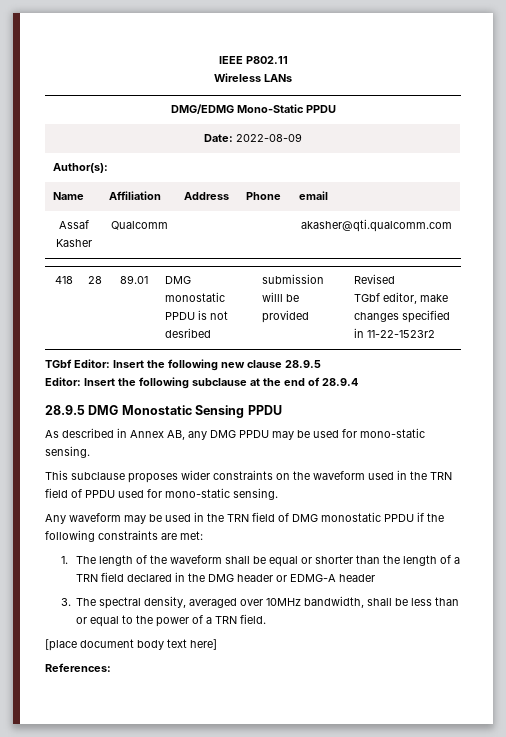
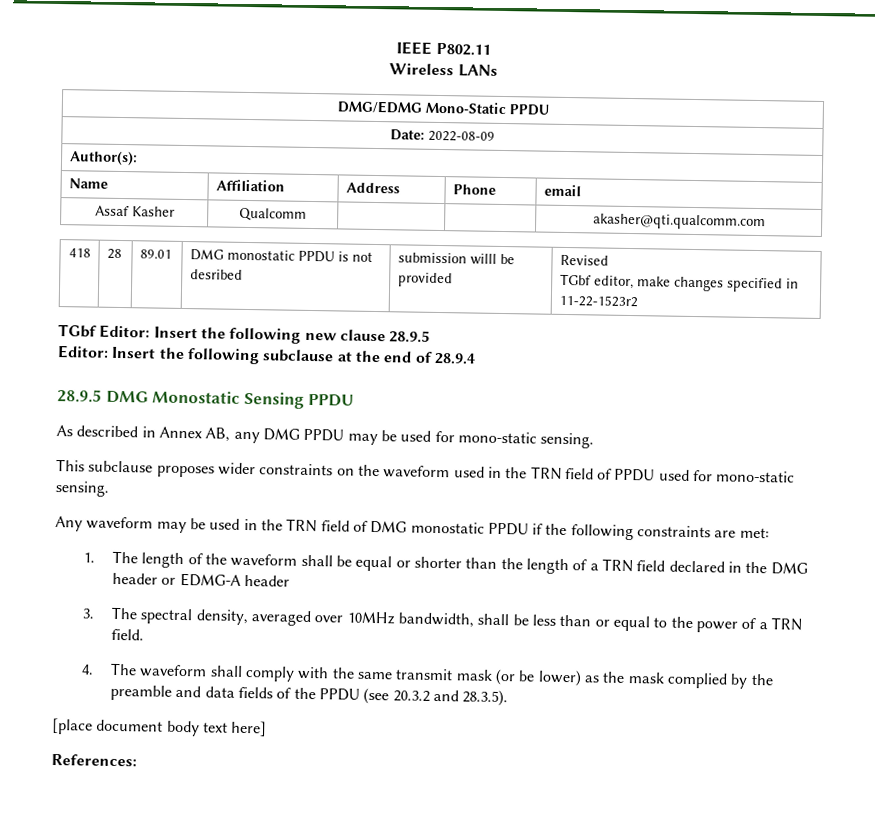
+ 4. The waveform shall comply with the same transmit mask (or be lower) as the mask complied by the preamble and data fields of the PPDU (see 20.3.2 and 28.3.5).

